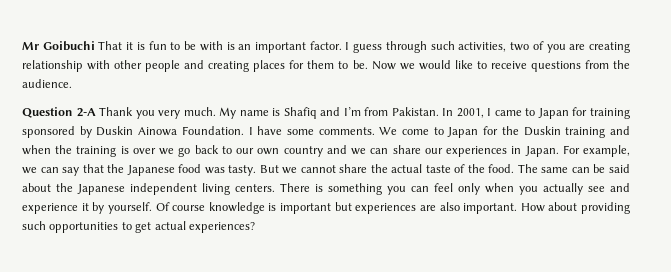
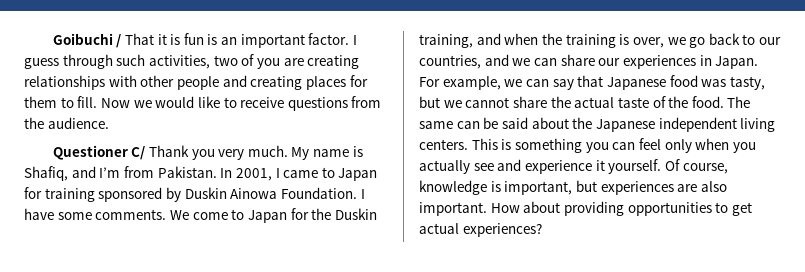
- Mr Goibuchi That it is fun to be with is an important factor.
+ Goibuchi / That it is fun is an important factor.
- I guess through such activities, two of you are creating relationship with other people and creating places for them to be.
+ I guess through such activities, two of you are creating relationships with other people and creating places for them to fill.
- Question 2-A Thank you very much.
+ Questioner C/ Thank you very much.
- My name is Shafiq and I’m from Pakistan.
+ My name is Shafiq, and I’m from Pakistan.
- We come to Japan for the Duskin training and when the training is over we go back to our own country and we can share our experiences in Japan.
+ We come to Japan for the Duskin training, and when the training is over, we go back to our countries, and we can share our experiences in Japan.
- For example, we can say that the Japanese food was tasty. But we cannot share the actual taste of the food.
+ For example, we can say that Japanese food was tasty, but we cannot share the actual taste of the food.
- There is something you can feel only when you actually see and experience it by yourself.
+ This is something you can feel only when you actually see and experience it yourself.
- Of course knowledge is important but experiences are also important.
+ Of course, knowledge is important, but experiences are also important.
- How about providing such opportunities to get actual experiences?
+ How about providing opportunities to get actual experiences?

